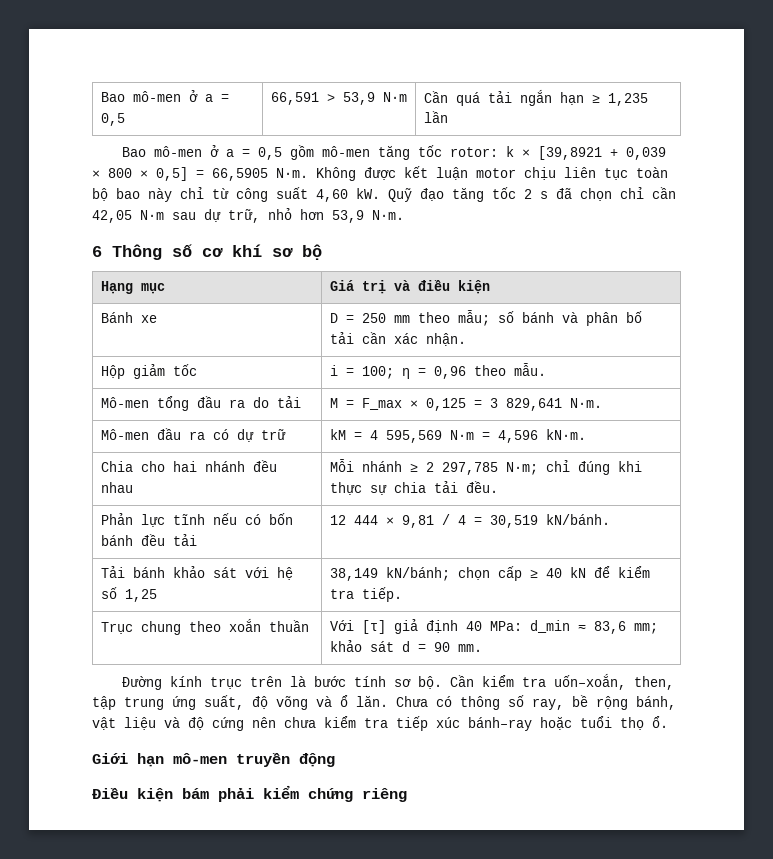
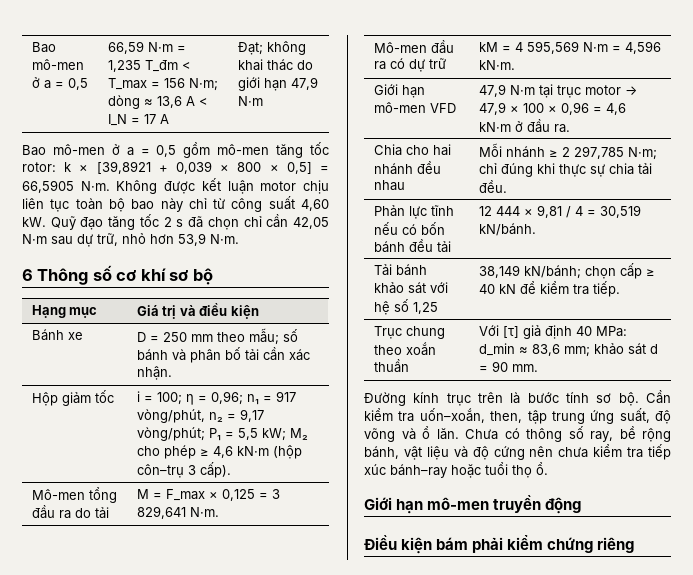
- Bao mô-men ở a = 0,5 | 66,591 > 53,9 N·m | Cần quá tải ngắn hạn ≥ 1,235 lần
+ Bao mô-men ở a = 0,5 | 66,59 N·m = 1,235 T_đm < T_max = 156 N·m; dòng ≈ 13,6 A < I_N = 17 A | Đạt; không khai thác do giới hạn 47,9 N·m
- Hộp giảm tốc | i = 100; η = 0,96 theo mẫu.
+ Hộp giảm tốc | i = 100; η = 0,96; n₁ = 917 vòng/phút, n₂ = 9,17 vòng/phút; P₁ = 5,5 kW; M₂ cho phép ≥ 4,6 kN·m (hộp côn–trụ 3 cấp).
+ Giới hạn mô-men VFD | 47,9 N·m tại trục motor → 47,9 × 100 × 0,96 = 4,6 kN·m ở đầu ra.

